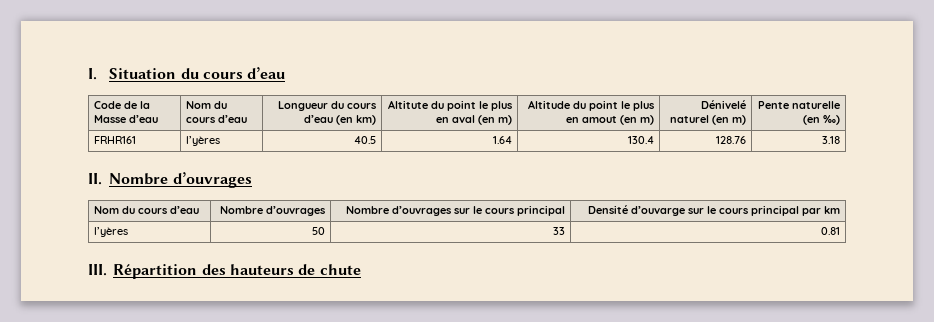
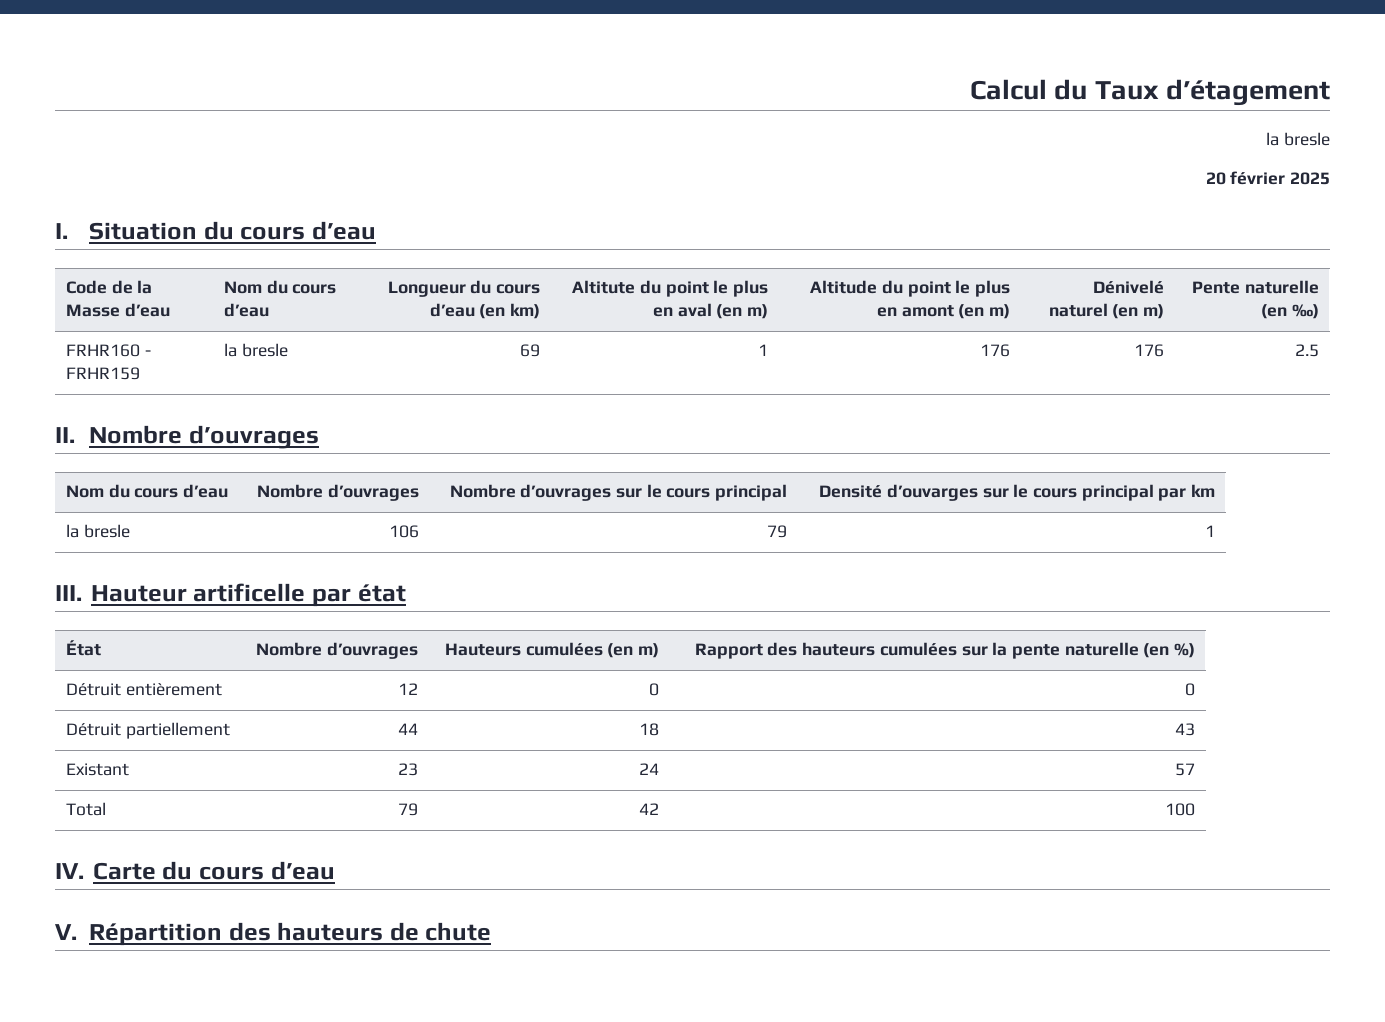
+ Calcul du Taux d’étagement
+ la bresle
+ 20 février 2025
- Altitude du point le plus en amout (en m)
+ Altitude du point le plus en amont (en m)
- FRHR161 | l’yères | 40.5 | 1.64 | 130.4 | 128.76 | 3.18
+ FRHR160 - FRHR159 | la bresle | 69 | 1 | 176 | 176 | 2.5
- Nom du cours d’eau | Nombre d’ouvrages | Nombre d’ouvrages sur le cours principal | Densité d’ouvarge sur le cours principal par km
+ Nom du cours d’eau | Nombre d’ouvrages | Nombre d’ouvrages sur le cours principal | Densité d’ouvarges sur le cours principal par km
- l’yères | 50 | 33 | 0.81
- III. Répartition des hauteurs de chute
+ la bresle | 106 | 79 | 1
+ III. Hauteur artificelle par état
+ État | Nombre d’ouvrages | Hauteurs cumulées (en m) | Rapport des hauteurs cumulées sur la pente naturelle (en %)
+ Détruit entièrement | 12 | 0 | 0
+ Détruit partiellement | 44 | 18 | 43
+ Existant | 23 | 24 | 57
+ Total | 79 | 42 | 100
+ IV. Carte du cours d’eau
+ V. Répartition des hauteurs de chute

